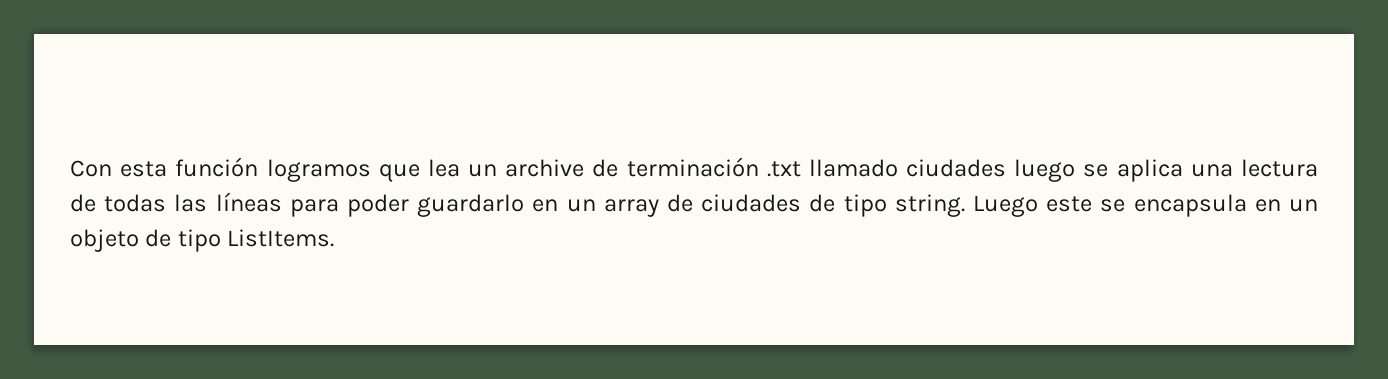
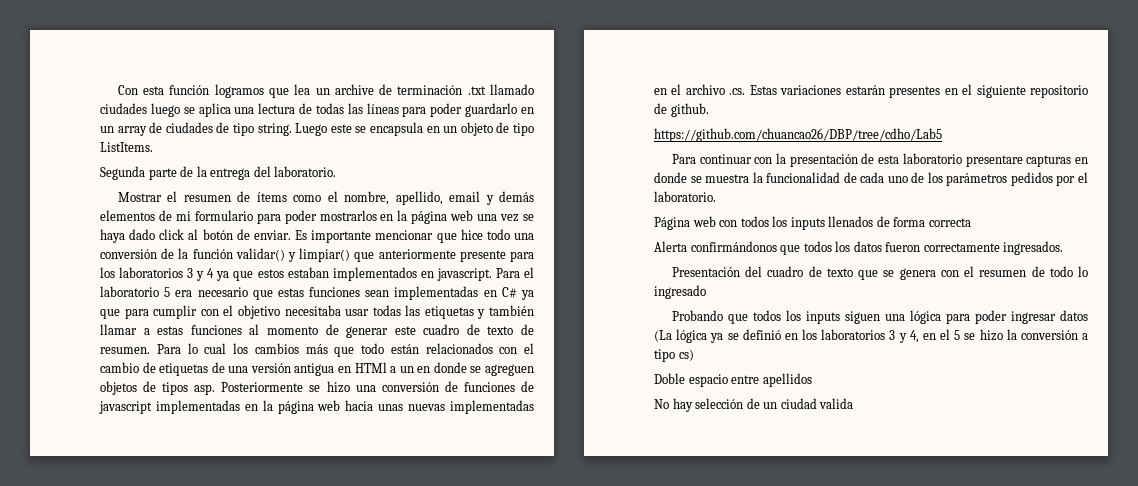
+ Segunda parte de la entrega del laboratorio.
+ Mostrar el resumen de ítems como el nombre, apellido, email y demás elementos de mi formulario para poder mostrarlos en la página web una vez se haya dado click al botón de enviar. Es importante mencionar que hice todo una conversión de la función validar() y limpiar() que anteriormente presente para los laboratorios 3 y 4 ya que estos estaban implementados en javascript. Para el laboratorio 5 era necesario que estas funciones sean implementadas en C# ya que para cumplir con el objetivo necesitaba usar todas las etiquetas y también llamar a estas funciones al momento de generar este cuadro de texto de resumen. Para lo cual los cambios más que todo están relacionados con el cambio de etiquetas de una versión antigua en HTMl a un en donde se agreguen objetos de tipos asp. Posteriormente se hizo una conversión de funciones de javascript implementadas en la página web hacia unas nuevas implementadas en el archivo .cs. Estas variaciones estarán presentes en el siguiente repositorio de github.
+ https://github.com/chuancao26/DBP/tree/cdho/Lab5
+ Para continuar con la presentación de esta laboratorio presentare capturas en donde se muestra la funcionalidad de cada uno de los parámetros pedidos por el laboratorio.
+ Página web con todos los inputs llenados de forma correcta
+ Alerta confirmándonos que todos los datos fueron correctamente ingresados.
+ Presentación del cuadro de texto que se genera con el resumen de todo lo ingresado
+ Probando que todos los inputs siguen una lógica para poder ingresar datos (La lógica ya se definió en los laboratorios 3 y 4, en el 5 se hizo la conversión a tipo cs)
+ Doble espacio entre apellidos
+ No hay selección de un ciudad valida

